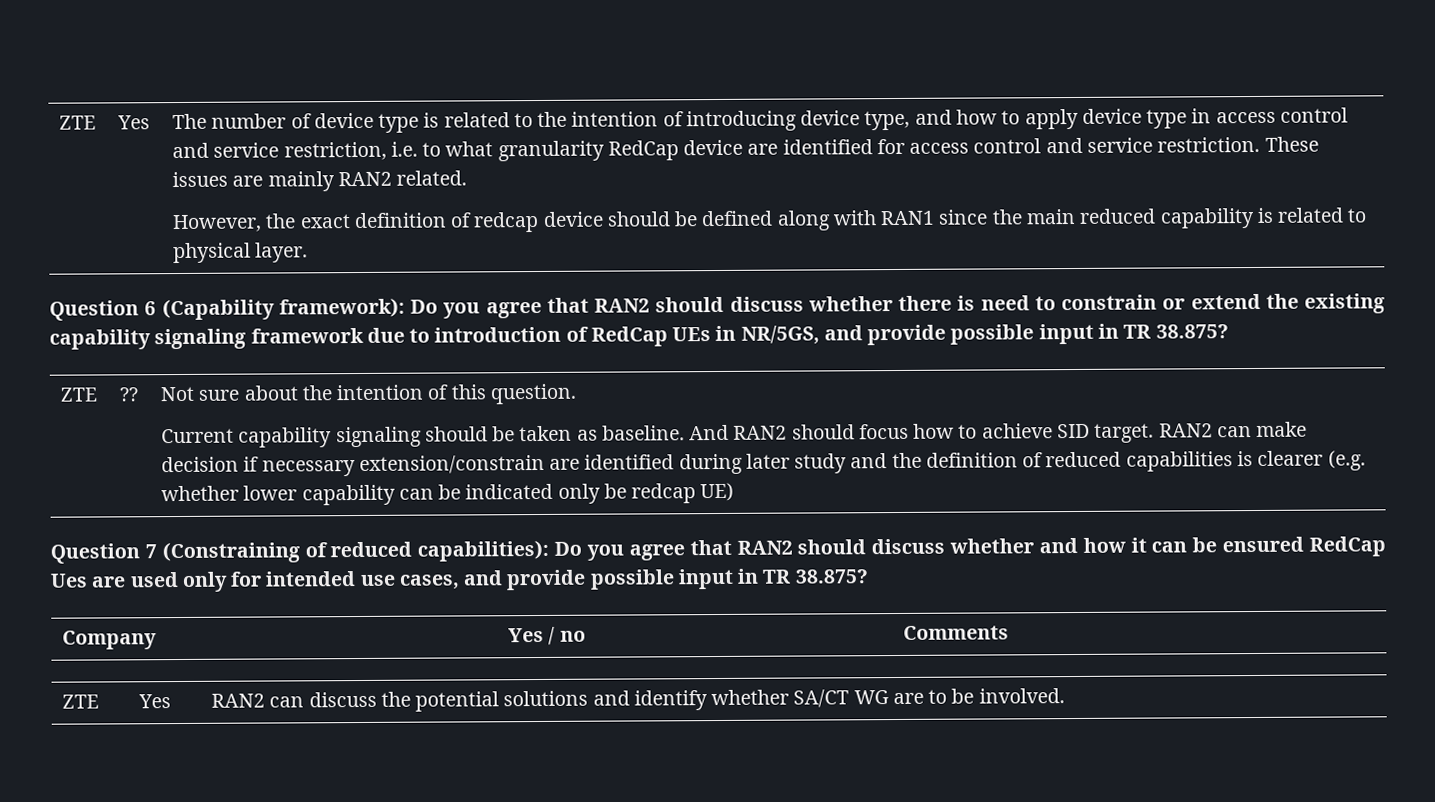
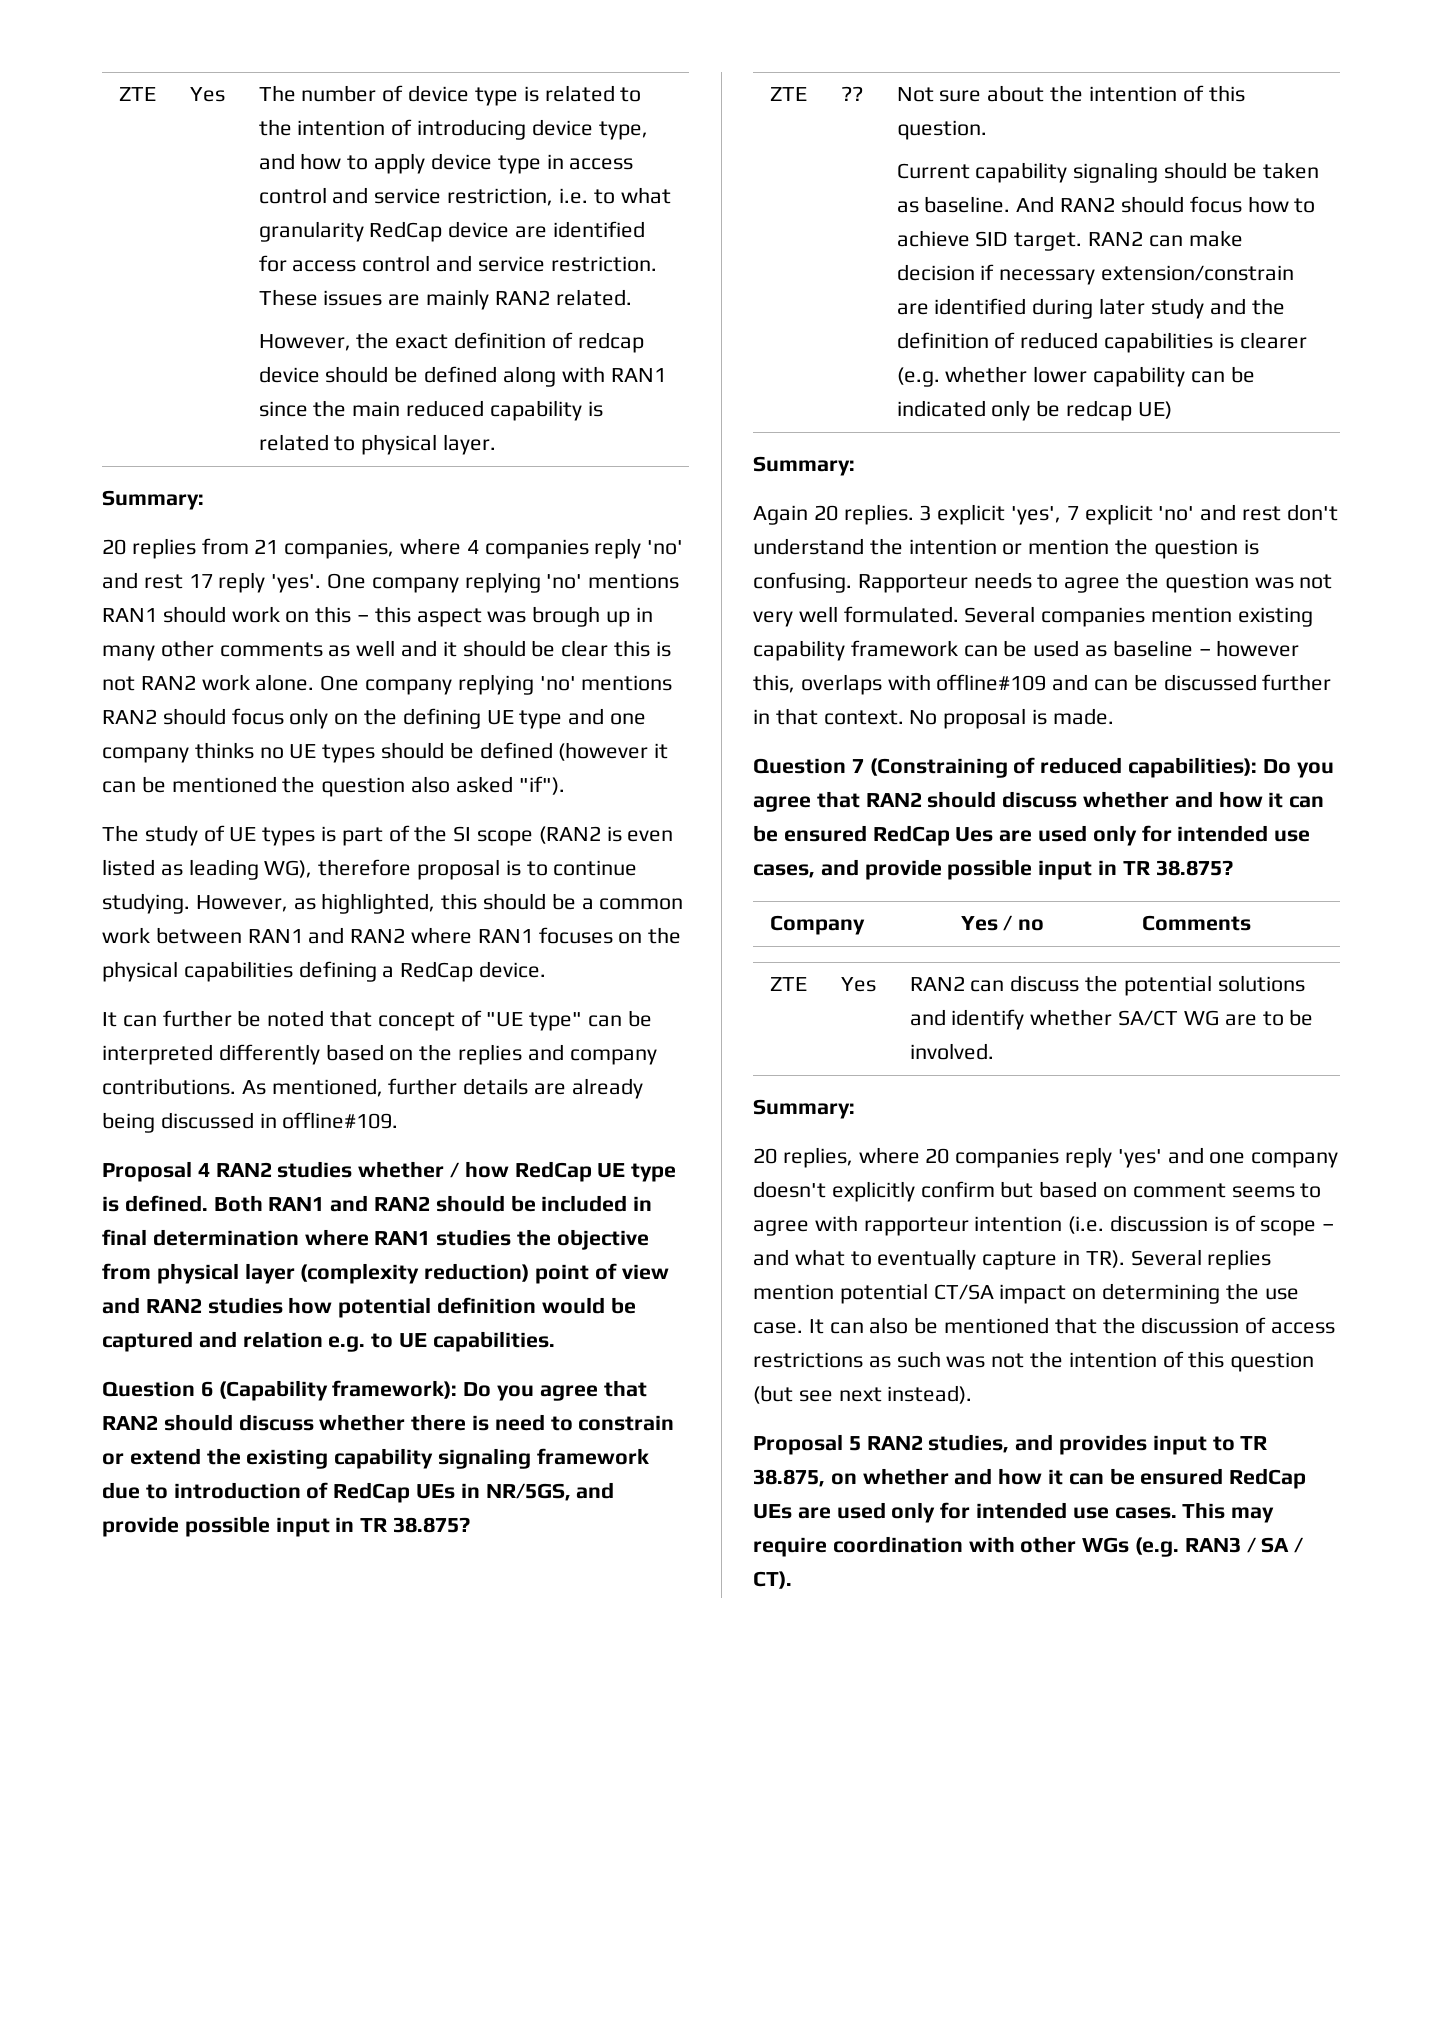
  However, the exact definition of redcap device should be defined along with RAN1 since the main reduced capability is related to physical layer.
+ Summary:
+ 20 replies from 21 companies, where 4 companies reply 'no' and rest 17 reply 'yes'. One company replying 'no' mentions RAN1 should work on this – this aspect was brough up in many other comments as well and it should be clear this is not RAN2 work alone. One company replying 'no' mentions RAN2 should focus only on the defining UE type and one company thinks no UE types should be defined (however it can be mentioned the question also asked "if").
+ The study of UE types is part of the SI scope (RAN2 is even listed as leading WG), therefore proposal is to continue studying. However, as highlighted, this should be a common work between RAN1 and RAN2 where RAN1 focuses on the physical capabilities defining a RedCap device.
+ It can further be noted that concept of "UE type" can be interpreted differently based on the replies and company contributions. As mentioned, further details are already being discussed in offline#109.
+ Proposal 4 RAN2 studies whether / how RedCap UE type is defined. Both RAN1 and RAN2 should be included in final determination where RAN1 studies the objective from physical layer (complexity reduction) point of view and RAN2 studies how potential definition would be captured and relation e.g. to UE capabilities.
  RAN2 can make decision if necessary extension/constrain are identified during later study and the definition of reduced capabilities is clearer (e.g. whether lower capability can be indicated only be redcap UE)
+ Summary:
+ Again 20 replies. 3 explicit 'yes', 7 explicit 'no' and rest don't understand the intention or mention the question is confusing. Rapporteur needs to agree the question was not very well formulated. Several companies mention existing capability framework can be used as baseline – however this, overlaps with offline#109 and can be discussed further in that context. No proposal is made.
  ZTE | Yes | RAN2 can discuss the potential solutions and identify whether SA/CT WG are to be involved.
+ Summary:
+ 20 replies, where 20 companies reply 'yes' and one company doesn't explicitly confirm but based on comment seems to agree with rapporteur intention (i.e. discussion is of scope – and what to eventually capture in TR). Several replies mention potential CT/SA impact on determining the use case. It can also be mentioned that the discussion of access restrictions as such was not the intention of this question (but see next instead).
+ Proposal 5 RAN2 studies, and provides input to TR 38.875, on whether and how it can be ensured RedCap UEs are used only for intended use cases. This may require coordination with other WGs (e.g. RAN3 / SA / CT).

